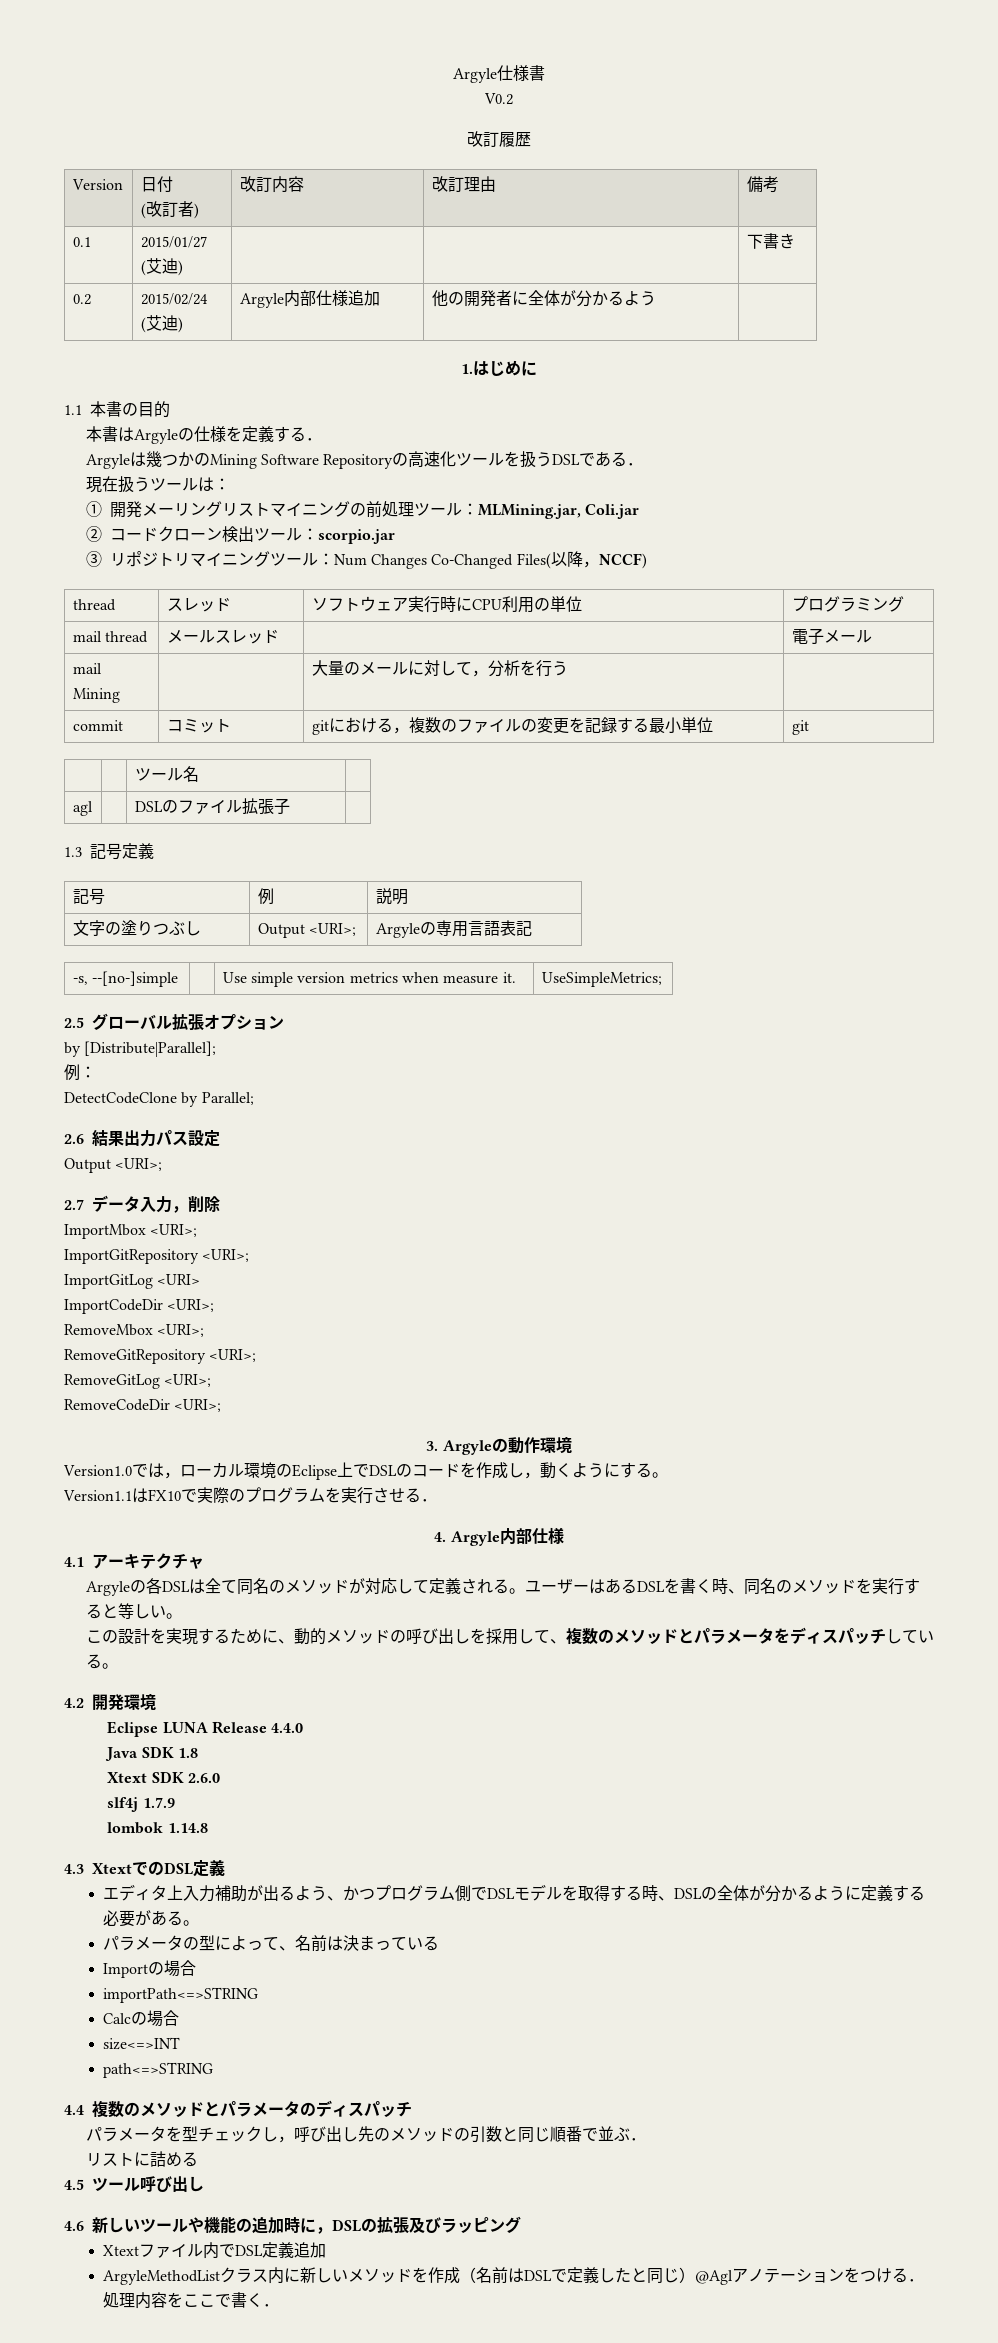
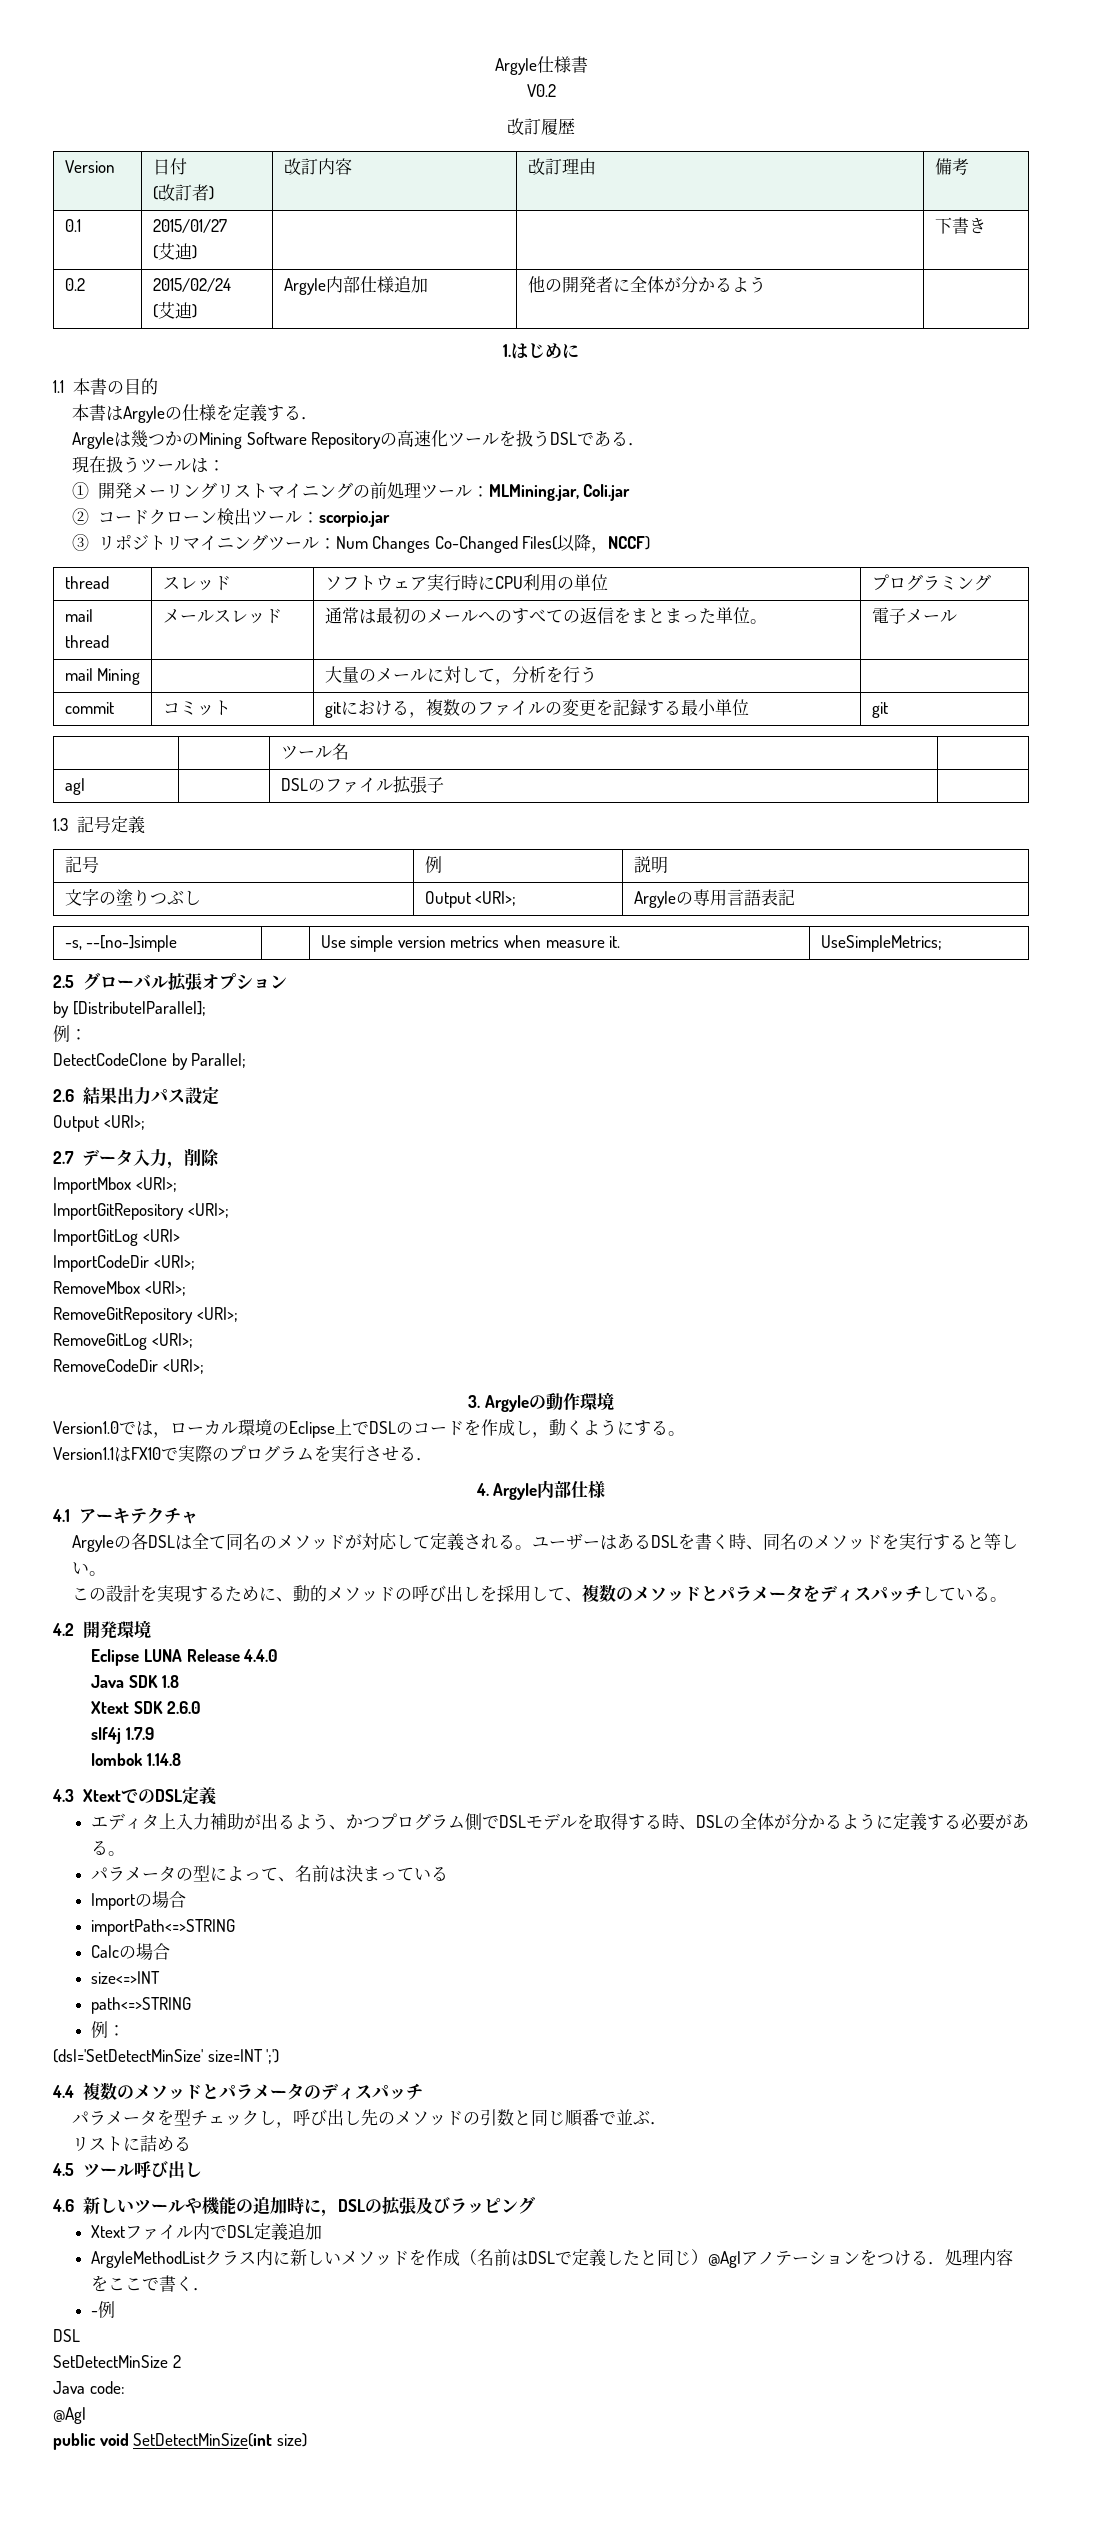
- mail thread | メールスレッド | | 電子メール
+ mail thread | メールスレッド | 通常は最初のメールへのすべての返信をまとまった単位。 | 電子メール
  path<=>STRING
+ 例：
+ (dsl='SetDetectMinSize' size=INT ';')
+ -例
+ DSL
+ SetDetectMinSize 2
+ Java code:
+ @Agl
+ public void SetDetectMinSize(int size)

